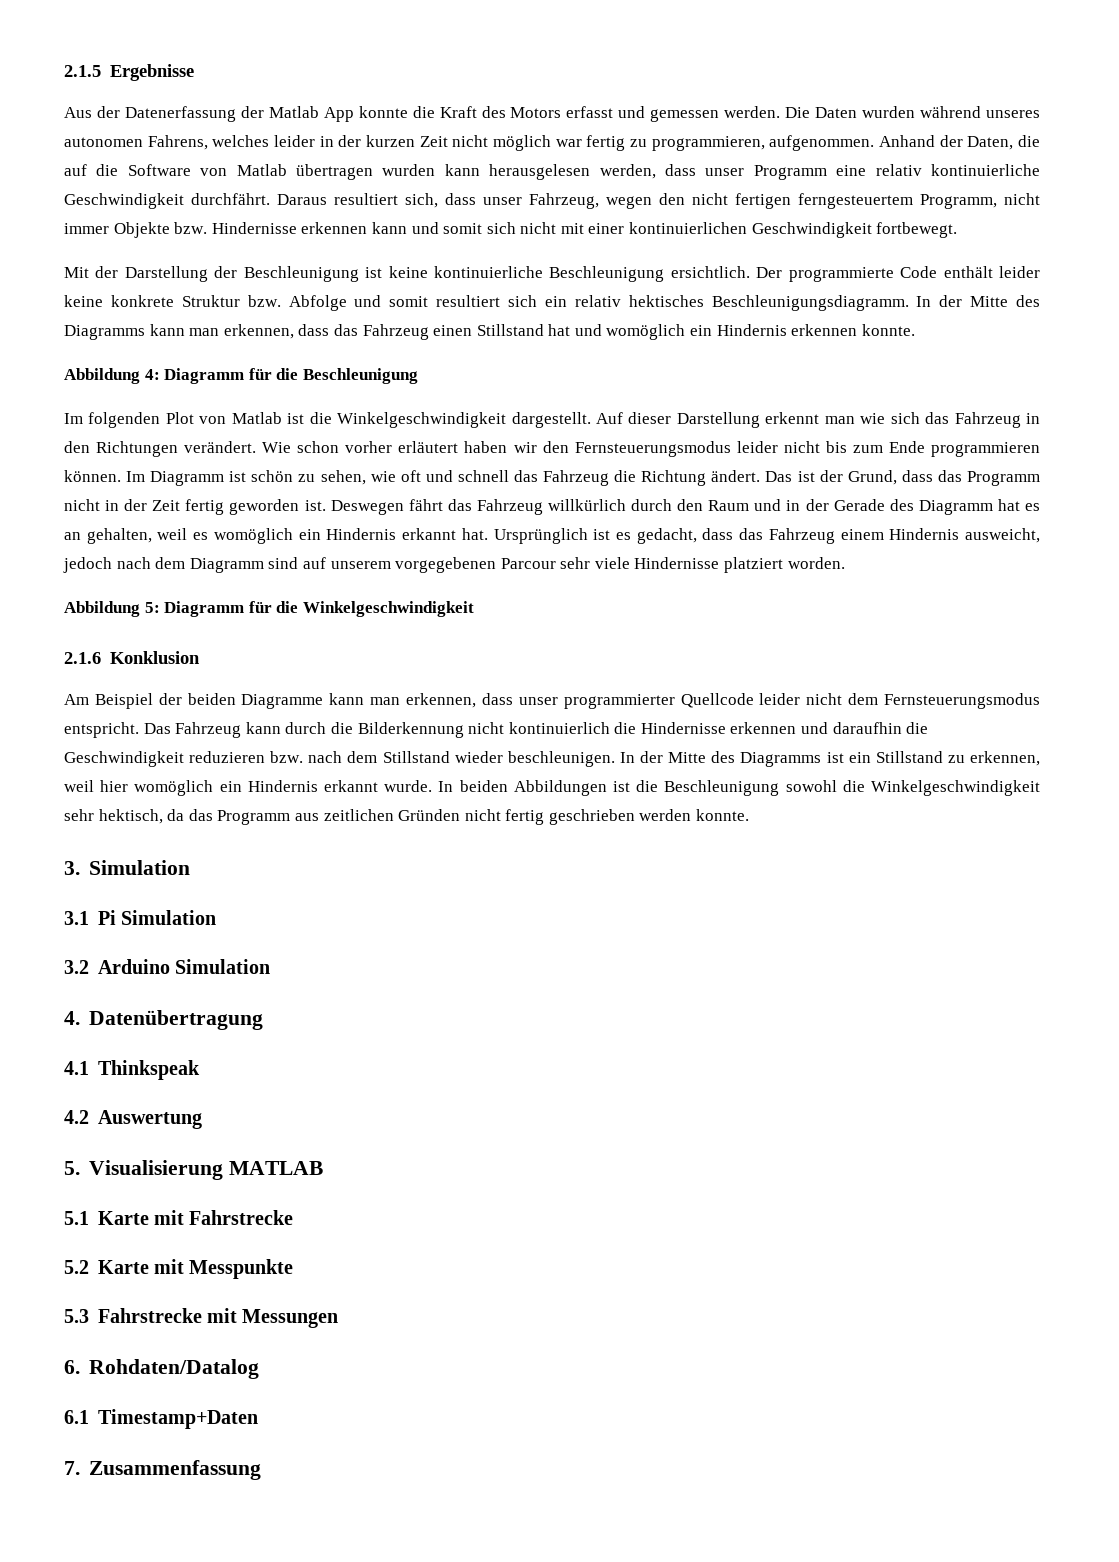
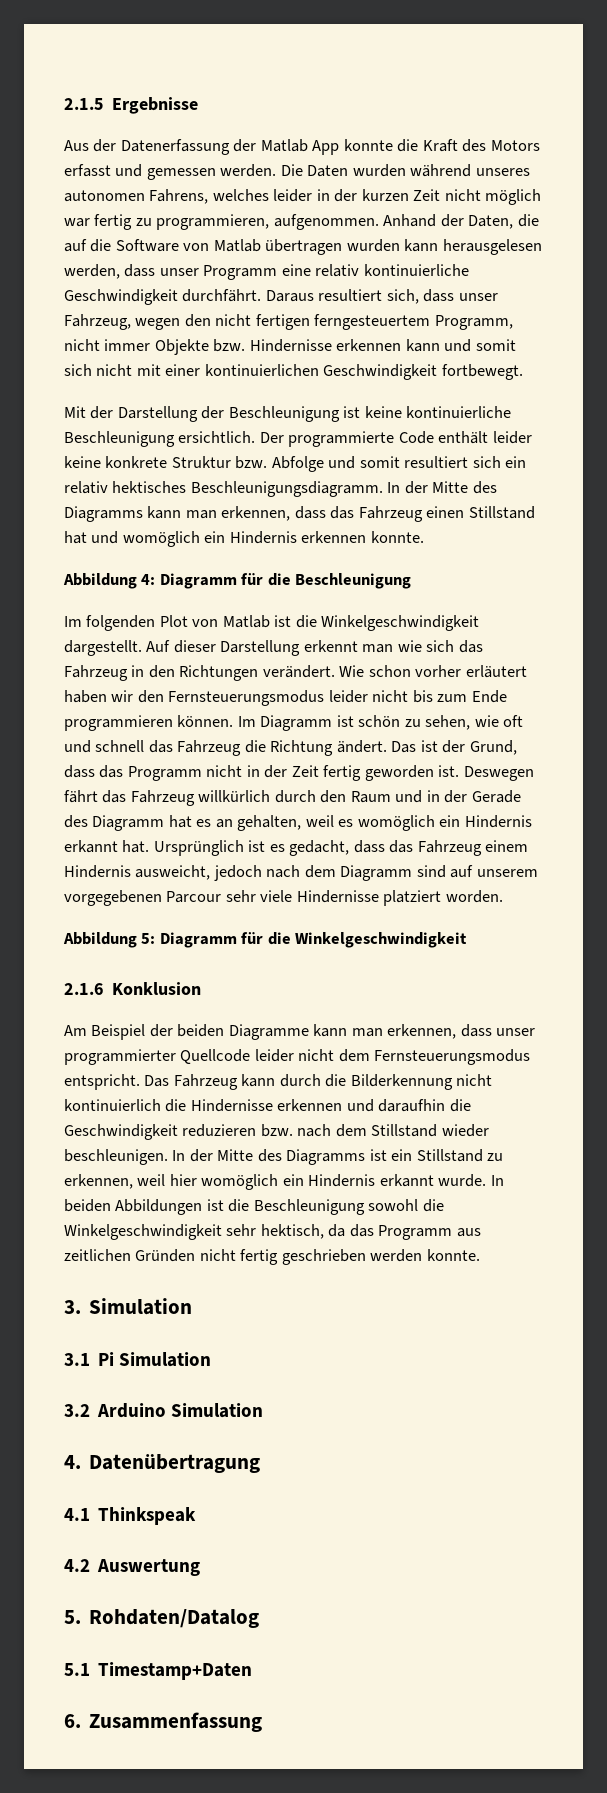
- 5. Visualisierung MATLAB
- 5.1 Karte mit Fahrstrecke
- 5.2 Karte mit Messpunkte
- 5.3 Fahrstrecke mit Messungen
- 6. Rohdaten/Datalog
+ 5. Rohdaten/Datalog
- 6.1 Timestamp+Daten
+ 5.1 Timestamp+Daten
- 7. Zusammenfassung
+ 6. Zusammenfassung

